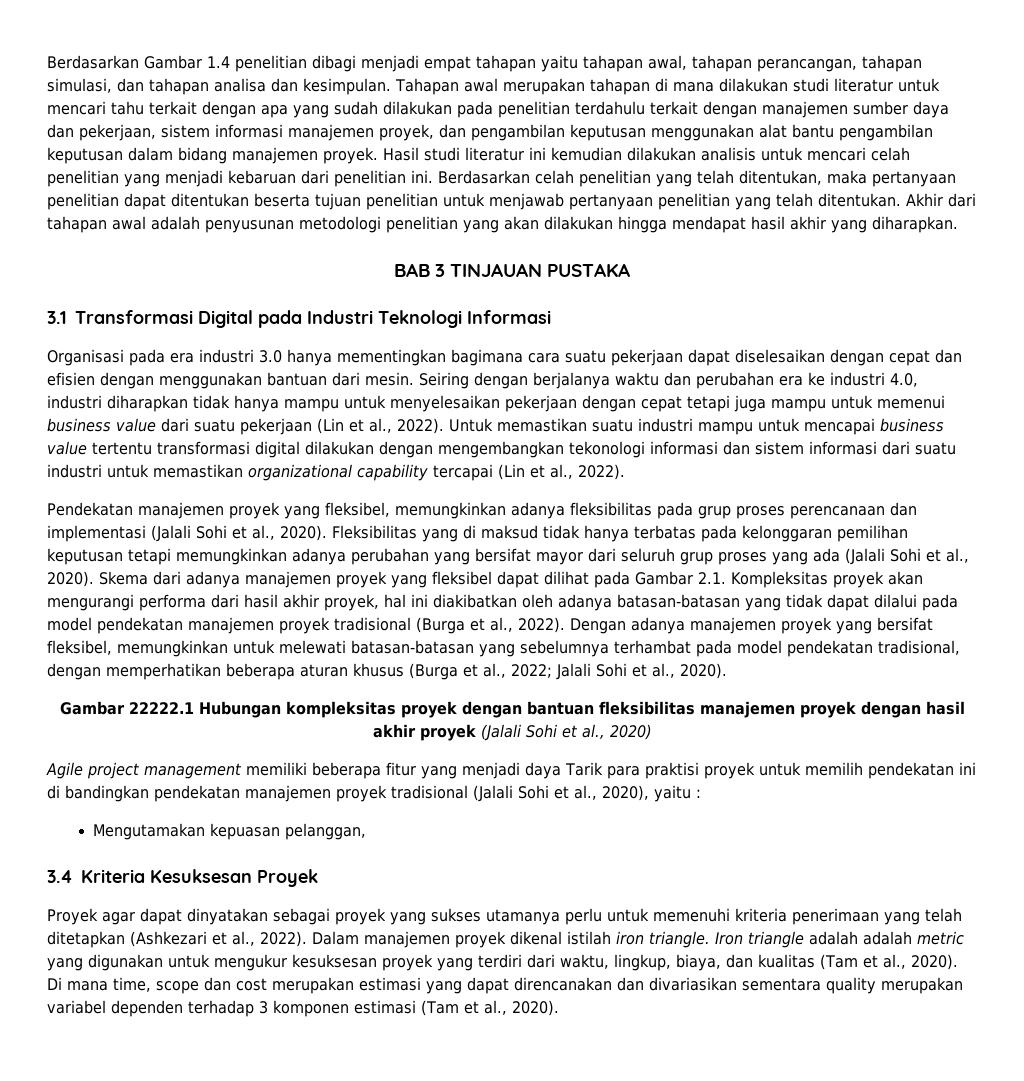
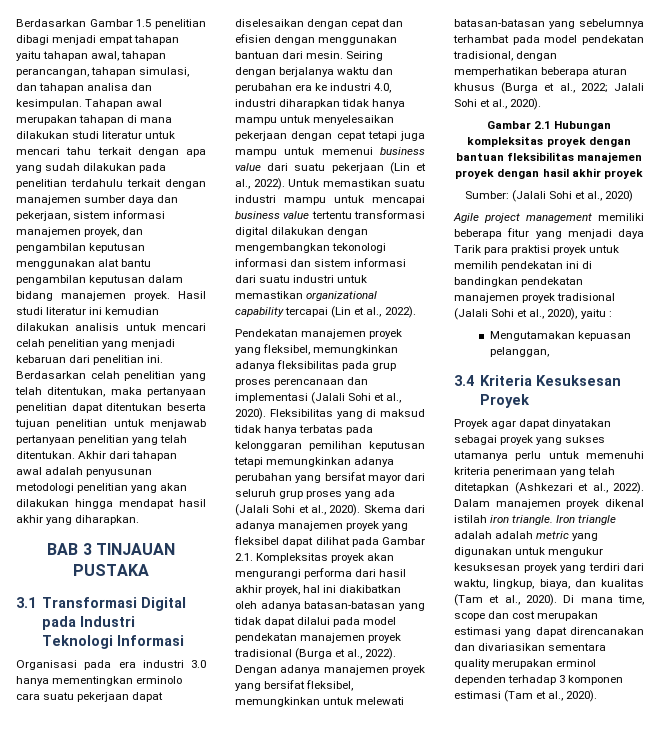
- Berdasarkan Gambar 1.4 penelitian dibagi menjadi empat tahapan yaitu tahapan awal, tahapan perancangan, tahapan simulasi, dan tahapan analisa dan kesimpulan.
+ Berdasarkan Gambar 1.5 penelitian dibagi menjadi empat tahapan yaitu tahapan awal, tahapan perancangan, tahapan simulasi, dan tahapan analisa dan kesimpulan.
- Organisasi pada era industri 3.0 hanya mementingkan bagimana cara suatu pekerjaan dapat diselesaikan dengan cepat dan efisien dengan menggunakan bantuan dari mesin.
+ Organisasi pada era industri 3.0 hanya mementingkan erminolo cara suatu pekerjaan dapat diselesaikan dengan cepat dan efisien dengan menggunakan bantuan dari mesin.
- Gambar 22222.1 Hubungan kompleksitas proyek dengan bantuan fleksibilitas manajemen proyek dengan hasil akhir proyek (Jalali Sohi et al., 2020)
+ Gambar 2.1 Hubungan kompleksitas proyek dengan bantuan fleksibilitas manajemen proyek dengan hasil akhir proyek
+ Sumber: (Jalali Sohi et al., 2020)
- Di mana time, scope dan cost merupakan estimasi yang dapat direncanakan dan divariasikan sementara quality merupakan variabel dependen terhadap 3 komponen estimasi (Tam et al., 2020).
+ Di mana time, scope dan cost merupakan estimasi yang dapat direncanakan dan divariasikan sementara quality merupakan erminol dependen terhadap 3 komponen estimasi (Tam et al., 2020).

